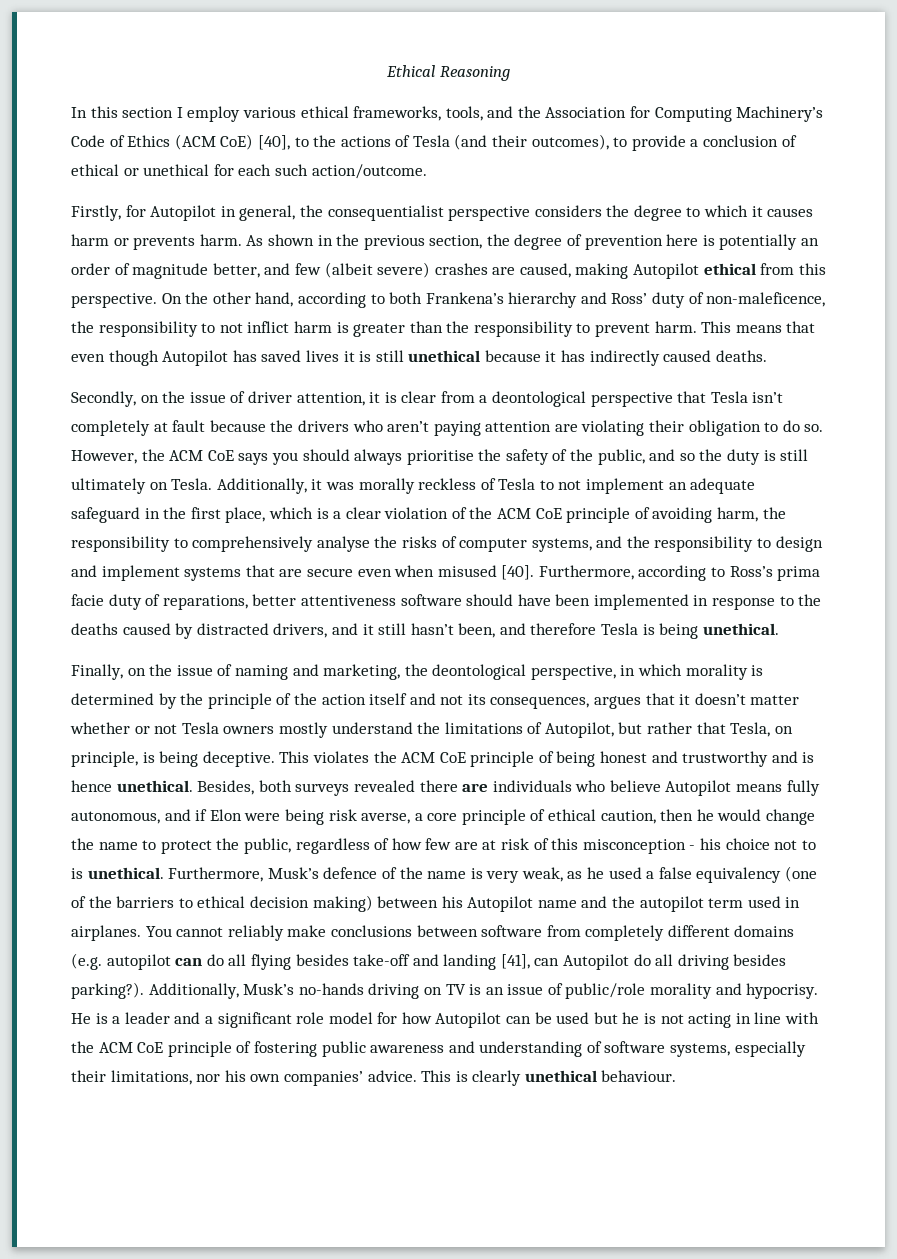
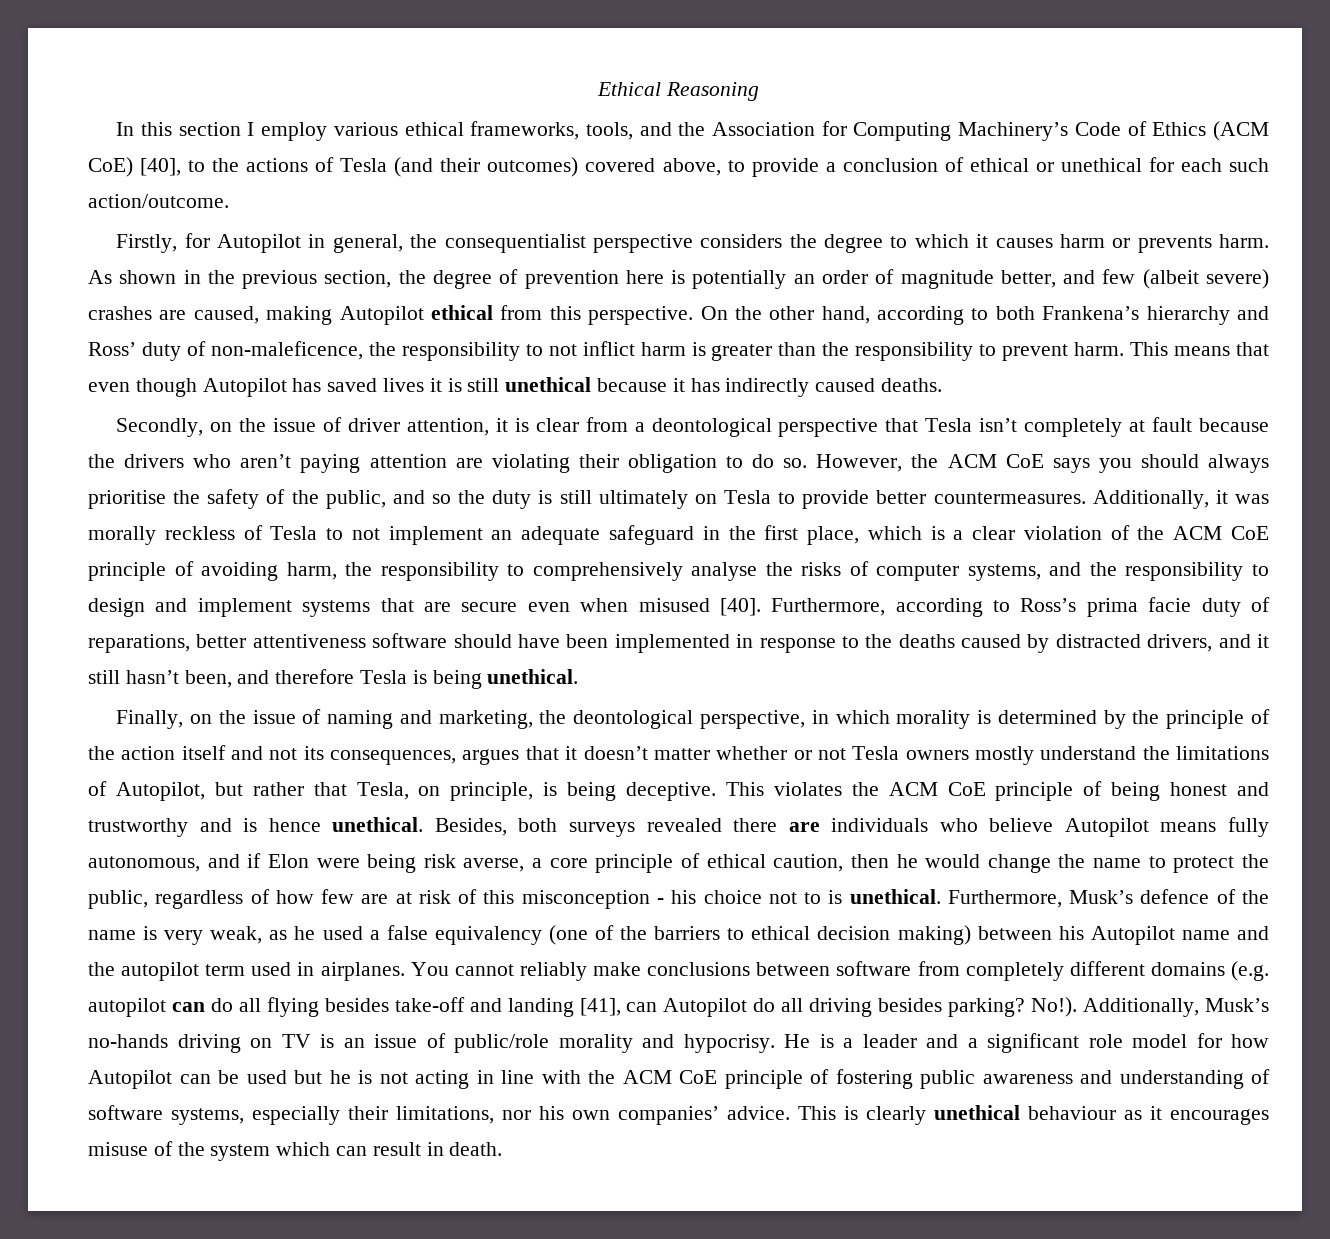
- In this section I employ various ethical frameworks, tools, and the Association for Computing Machinery’s Code of Ethics (ACM CoE) [40], to the actions of Tesla (and their outcomes), to provide a conclusion of ethical or unethical for each such action/outcome.
+ In this section I employ various ethical frameworks, tools, and the Association for Computing Machinery’s Code of Ethics (ACM CoE) [40], to the actions of Tesla (and their outcomes) covered above, to provide a conclusion of ethical or unethical for each such action/outcome.
- However, the ACM CoE says you should always prioritise the safety of the public, and so the duty is still ultimately on Tesla.
+ However, the ACM CoE says you should always prioritise the safety of the public, and so the duty is still ultimately on Tesla to provide better countermeasures.
- You cannot reliably make conclusions between software from completely different domains (e.g. autopilot can do all flying besides take-off and landing [41], can Autopilot do all driving besides parking?).
+ You cannot reliably make conclusions between software from completely different domains (e.g. autopilot can do all flying besides take-off and landing [41], can Autopilot do all driving besides parking? No!).
- This is clearly unethical behaviour.
+ This is clearly unethical behaviour as it encourages misuse of the system which can result in death.

